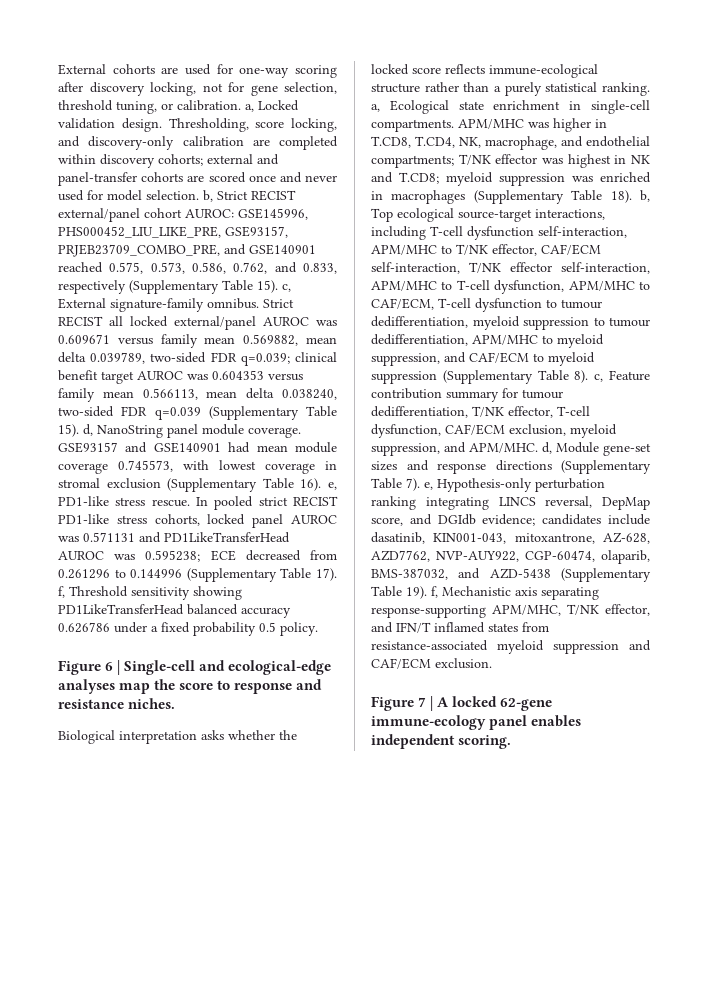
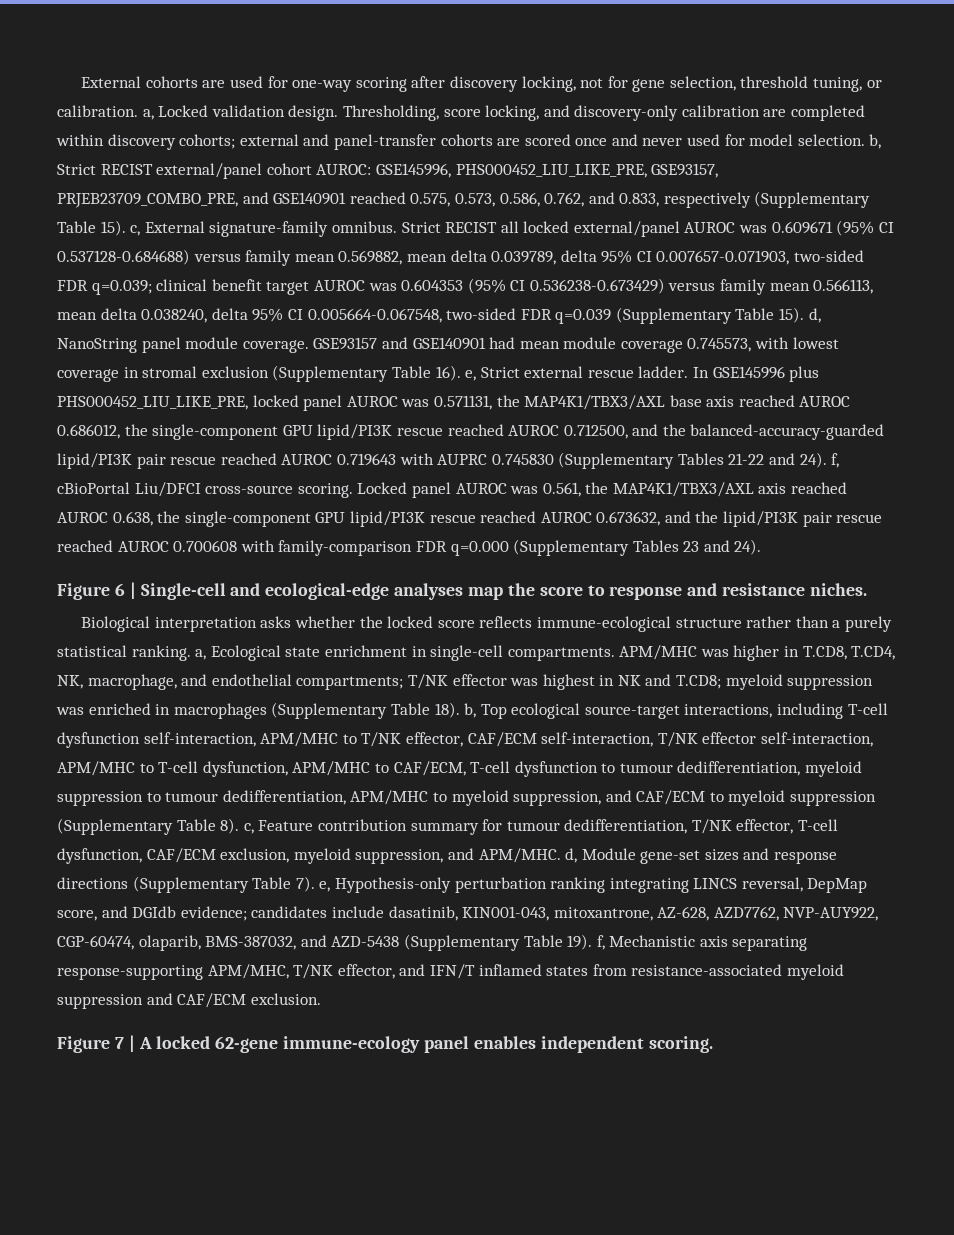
- Strict RECIST all locked external/panel AUROC was 0.609671 versus family mean 0.569882, mean delta 0.039789, two-sided FDR q=0.039; clinical benefit target AUROC was 0.604353 versus family mean 0.566113, mean delta 0.038240, two-sided FDR q=0.039 (Supplementary Table 15). d, NanoString panel module coverage.
+ Strict RECIST all locked external/panel AUROC was 0.609671 (95% CI 0.537128-0.684688) versus family mean 0.569882, mean delta 0.039789, delta 95% CI 0.007657-0.071903, two-sided FDR q=0.039; clinical benefit target AUROC was 0.604353 (95% CI 0.536238-0.673429) versus family mean 0.566113, mean delta 0.038240, delta 95% CI 0.005664-0.067548, two-sided FDR q=0.039 (Supplementary Table 15). d, NanoString panel module coverage.
- GSE93157 and GSE140901 had mean module coverage 0.745573, with lowest coverage in stromal exclusion (Supplementary Table 16). e, PD1-like stress rescue. In pooled strict RECIST PD1-like stress cohorts, locked panel AUROC was 0.571131 and PD1LikeTransferHead AUROC was 0.595238; ECE decreased from 0.261296 to 0.144996 (Supplementary Table 17). f, Threshold sensitivity showing PD1LikeTransferHead balanced accuracy 0.626786 under a fixed probability 0.5 policy.
+ GSE93157 and GSE140901 had mean module coverage 0.745573, with lowest coverage in stromal exclusion (Supplementary Table 16). e, Strict external rescue ladder. In GSE145996 plus PHS000452_LIU_LIKE_PRE, locked panel AUROC was 0.571131, the MAP4K1/TBX3/AXL base axis reached AUROC 0.686012, the single-component GPU lipid/PI3K rescue reached AUROC 0.712500, and the balanced-accuracy-guarded lipid/PI3K pair rescue reached AUROC 0.719643 with AUPRC 0.745830 (Supplementary Tables 21-22 and 24). f, cBioPortal Liu/DFCI cross-source scoring. Locked panel AUROC was 0.561, the MAP4K1/TBX3/AXL axis reached AUROC 0.638, the single-component GPU lipid/PI3K rescue reached AUROC 0.673632, and the lipid/PI3K pair rescue reached AUROC 0.700608 with family-comparison FDR q=0.000 (Supplementary Tables 23 and 24).

